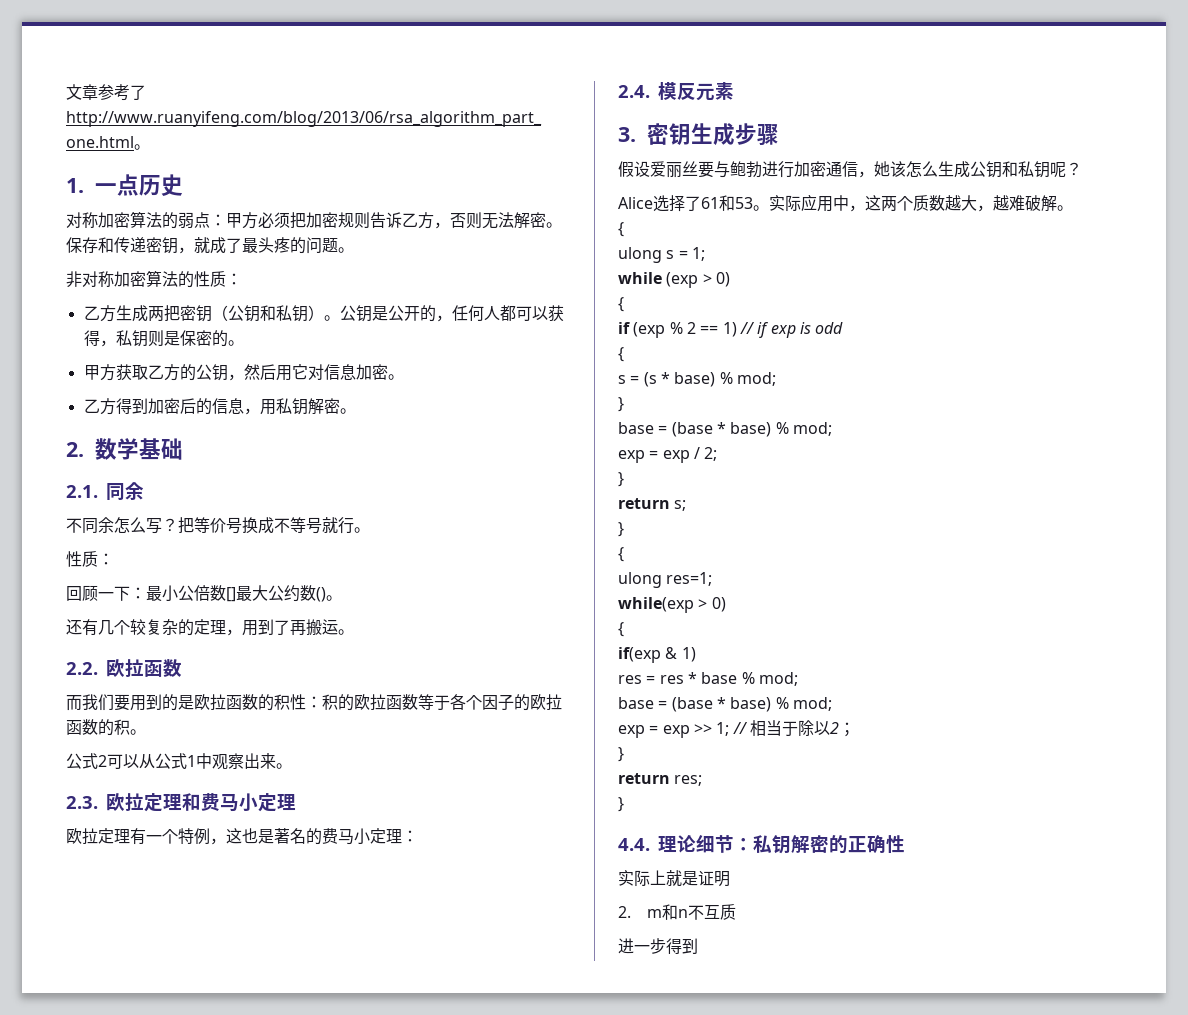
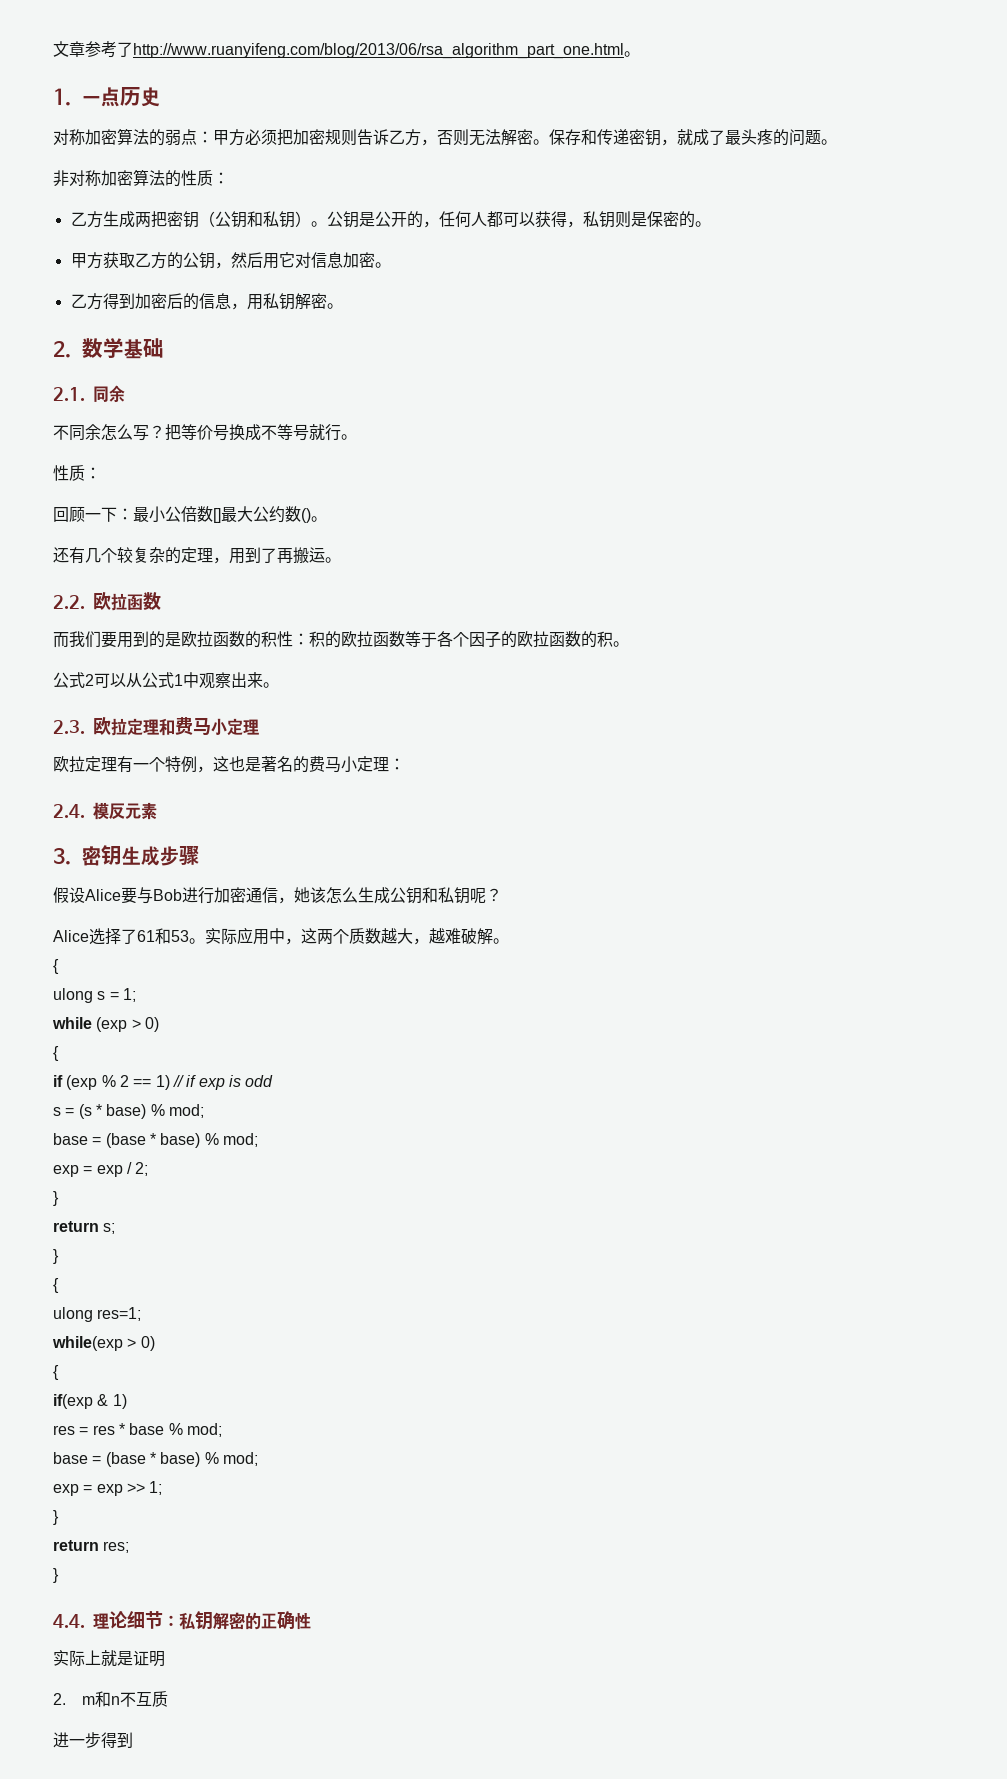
- 假设爱丽丝要与鲍勃进行加密通信，她该怎么生成公钥和私钥呢？
+ 假设Alice要与Bob进行加密通信，她该怎么生成公钥和私钥呢？
  if (exp % 2 == 1) // if exp is odd
- {
  s = (s * base) % mod;
- }
- exp = exp >> 1; // 相当于除以2；
+ exp = exp >> 1;

